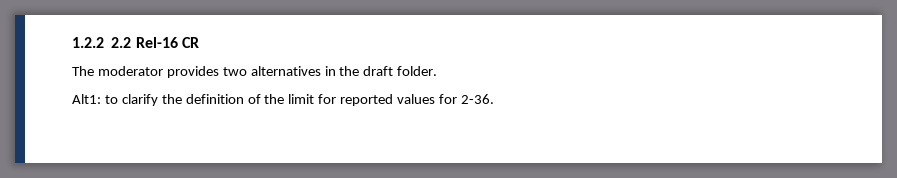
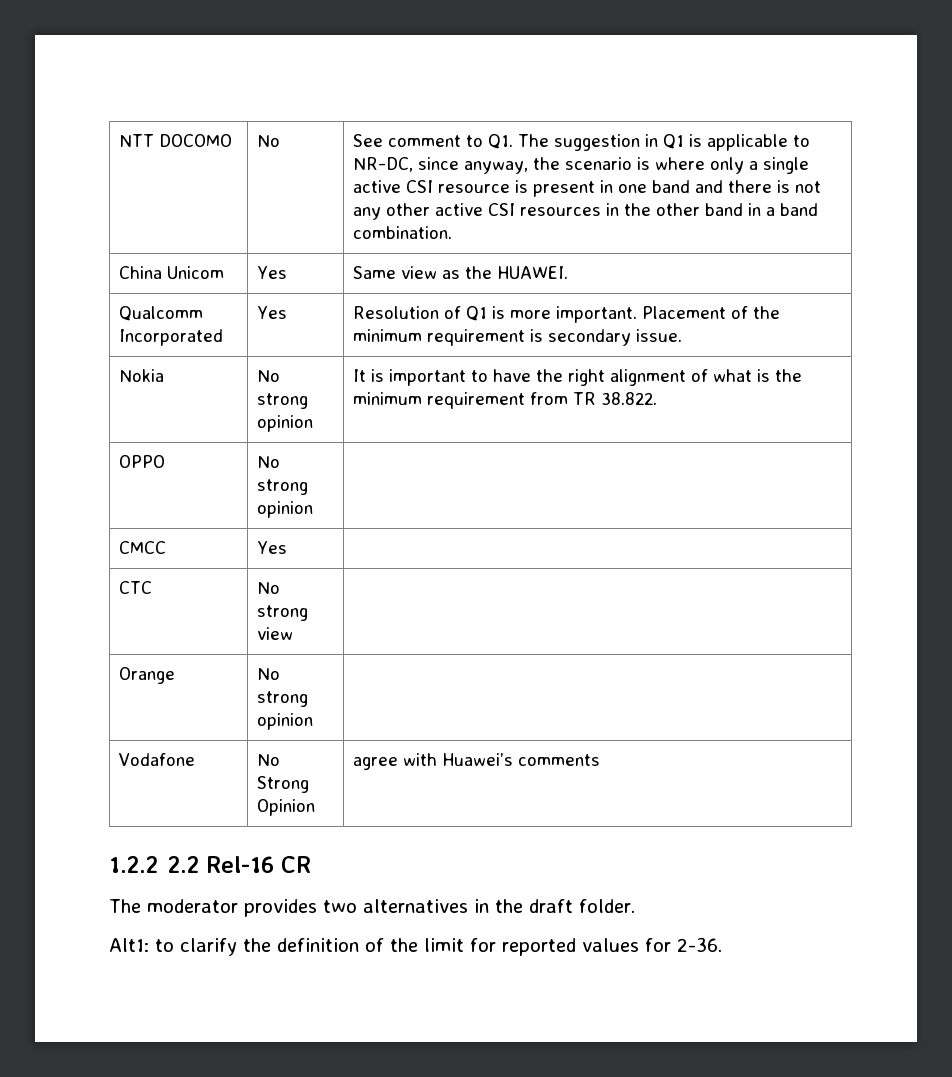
+ NTT DOCOMO | No | See comment to Q1. The suggestion in Q1 is applicable to NR-DC, since anyway, the scenario is where only a single active CSI resource is present in one band and there is not any other active CSI resources in the other band in a band combination.
+ China Unicom | Yes | Same view as the HUAWEI.
+ Qualcomm Incorporated | Yes | Resolution of Q1 is more important. Placement of the minimum requirement is secondary issue.
+ Nokia | No strong opinion | It is important to have the right alignment of what is the minimum requirement from TR 38.822.
+ OPPO | No strong opinion |
+ CMCC | Yes |
+ CTC | No strong view |
+ Orange | No strong opinion |
+ Vodafone | No Strong Opinion | agree with Huawei’s comments

